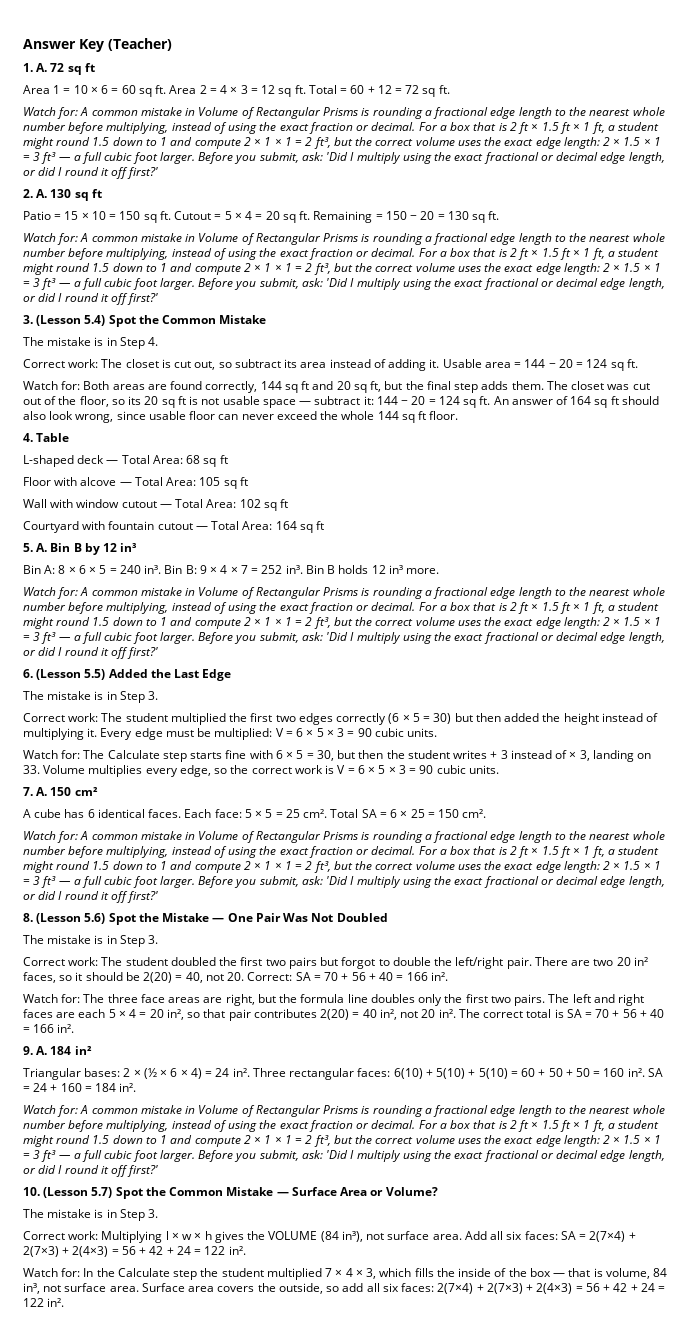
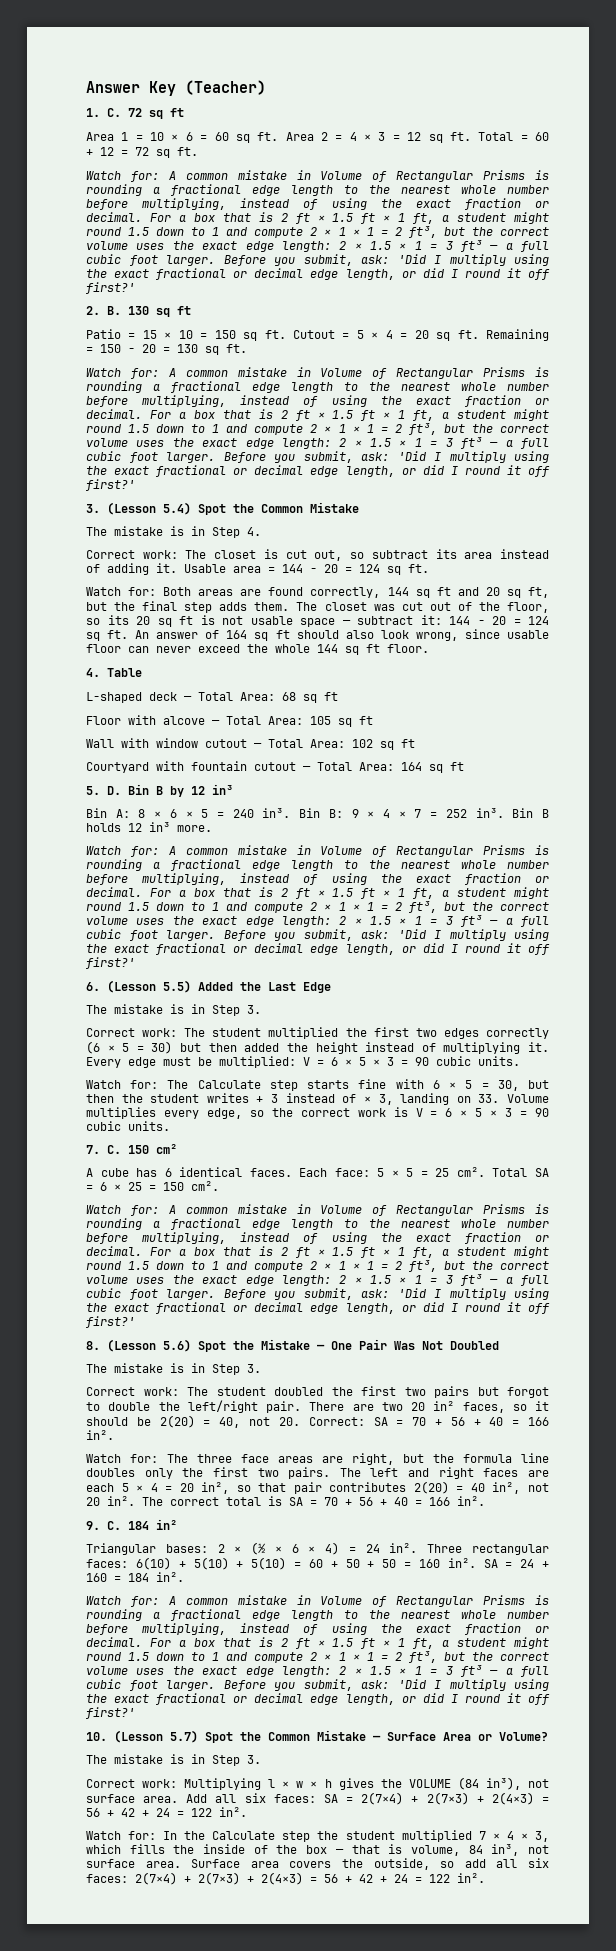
- 1. A. 72 sq ft
+ 1. C. 72 sq ft
- 2. A. 130 sq ft
+ 2. B. 130 sq ft
- 5. A. Bin B by 12 in³
+ 5. D. Bin B by 12 in³
- 7. A. 150 cm²
+ 7. C. 150 cm²
- 9. A. 184 in²
+ 9. C. 184 in²

